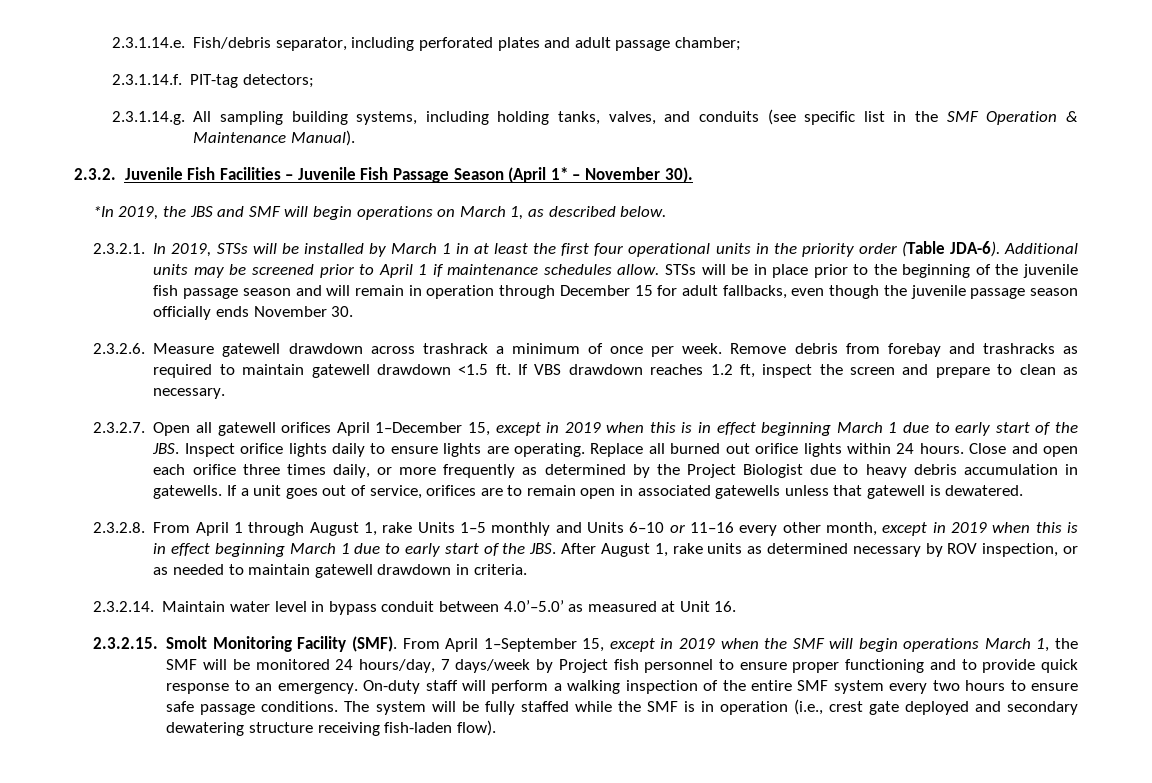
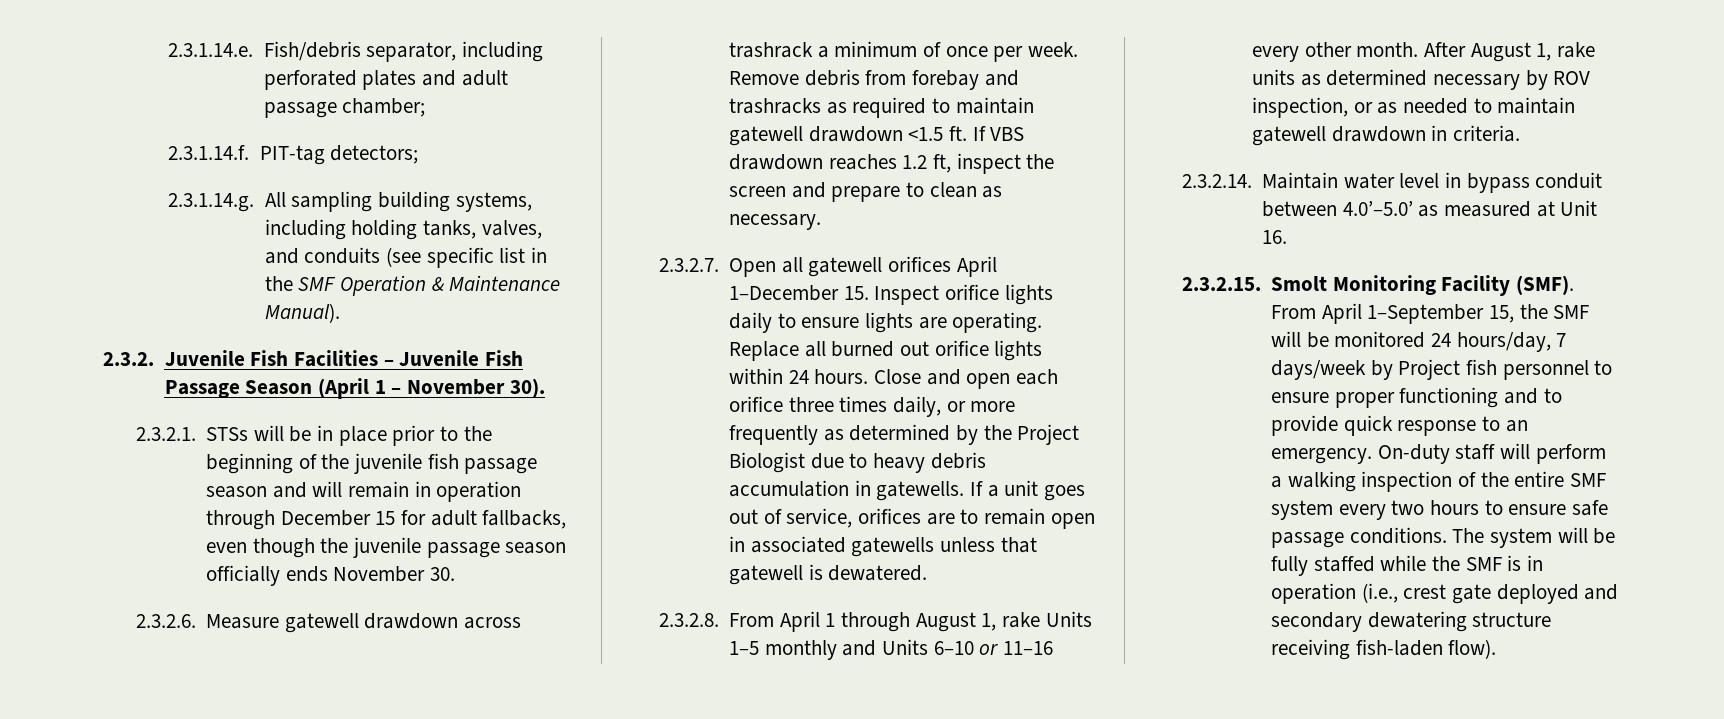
- 2.3.2. Juvenile Fish Facilities – Juvenile Fish Passage Season (April 1* – November 30).
+ 2.3.2. Juvenile Fish Facilities – Juvenile Fish Passage Season (April 1 – November 30).
- *In 2019, the JBS and SMF will begin operations on March 1, as described below.
- 2.3.2.1. In 2019, STSs will be installed by March 1 in at least the first four operational units in the priority order (Table JDA-6). Additional units may be screened prior to April 1 if maintenance schedules allow. STSs will be in place prior to the beginning of the juvenile fish passage season and will remain in operation through December 15 for adult fallbacks, even though the juvenile passage season officially ends November 30.
+ 2.3.2.1. STSs will be in place prior to the beginning of the juvenile fish passage season and will remain in operation through December 15 for adult fallbacks, even though the juvenile passage season officially ends November 30.
- 2.3.2.7. Open all gatewell orifices April 1–December 15, except in 2019 when this is in effect beginning March 1 due to early start of the JBS. Inspect orifice lights daily to ensure lights are operating.
+ 2.3.2.7. Open all gatewell orifices April 1–December 15. Inspect orifice lights daily to ensure lights are operating.
- 2.3.2.8. From April 1 through August 1, rake Units 1–5 monthly and Units 6–10 or 11–16 every other month, except in 2019 when this is in effect beginning March 1 due to early start of the JBS. After August 1, rake units as determined necessary by ROV inspection, or as needed to maintain gatewell drawdown in criteria.
+ 2.3.2.8. From April 1 through August 1, rake Units 1–5 monthly and Units 6–10 or 11–16 every other month. After August 1, rake units as determined necessary by ROV inspection, or as needed to maintain gatewell drawdown in criteria.
- From April 1–September 15, except in 2019 when the SMF will begin operations March 1, the SMF will be monitored 24 hours/day, 7 days/week by Project fish personnel to ensure proper functioning and to provide quick response to an emergency.
+ From April 1–September 15, the SMF will be monitored 24 hours/day, 7 days/week by Project fish personnel to ensure proper functioning and to provide quick response to an emergency.

